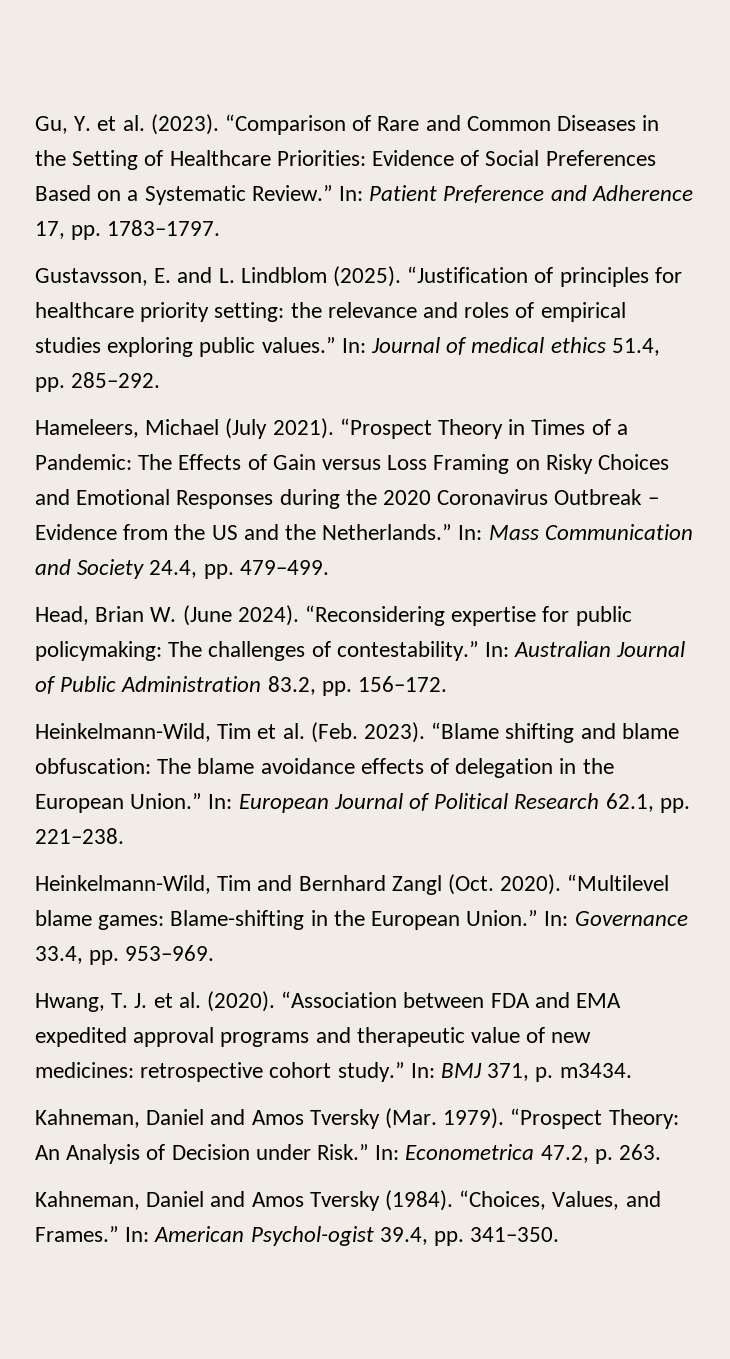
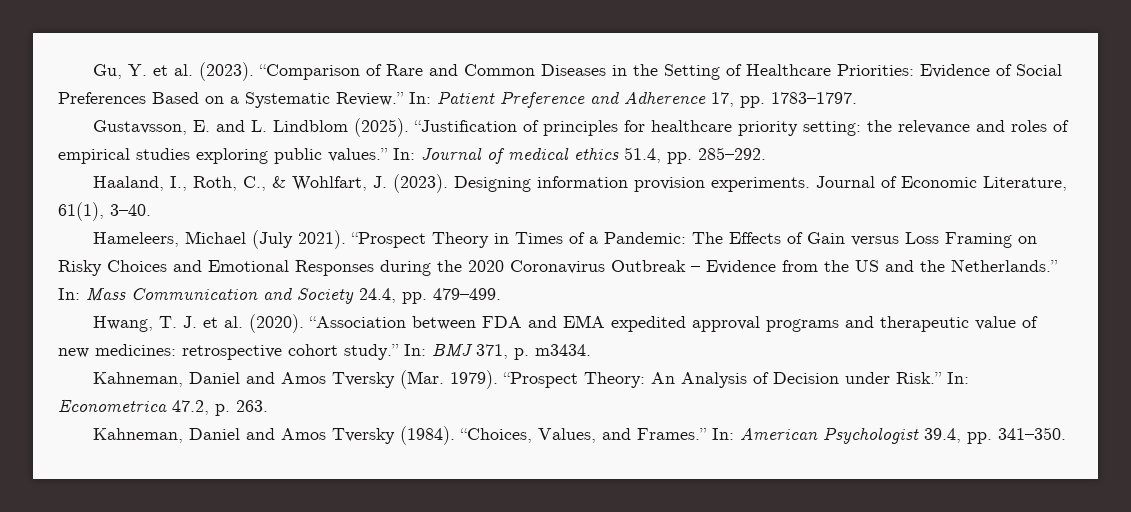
+ Haaland, I., Roth, C., & Wohlfart, J. (2023). Designing information provision experiments. Journal of Economic Literature, 61(1), 3–40.
- Head, Brian W. (June 2024). “Reconsidering expertise for public policymaking: The challenges of contestability.” In: Australian Journal of Public Administration 83.2, pp. 156–172.
- Heinkelmann-Wild, Tim et al. (Feb. 2023). “Blame shifting and blame obfuscation: The blame avoidance effects of delegation in the European Union.” In: European Journal of Political Research 62.1, pp. 221–238.
- Heinkelmann-Wild, Tim and Bernhard Zangl (Oct. 2020). “Multilevel blame games: Blame-shifting in the European Union.” In: Governance 33.4, pp. 953–969.
- In: American Psychol-ogist 39.4, pp. 341–350.
+ In: American Psychologist 39.4, pp. 341–350.

